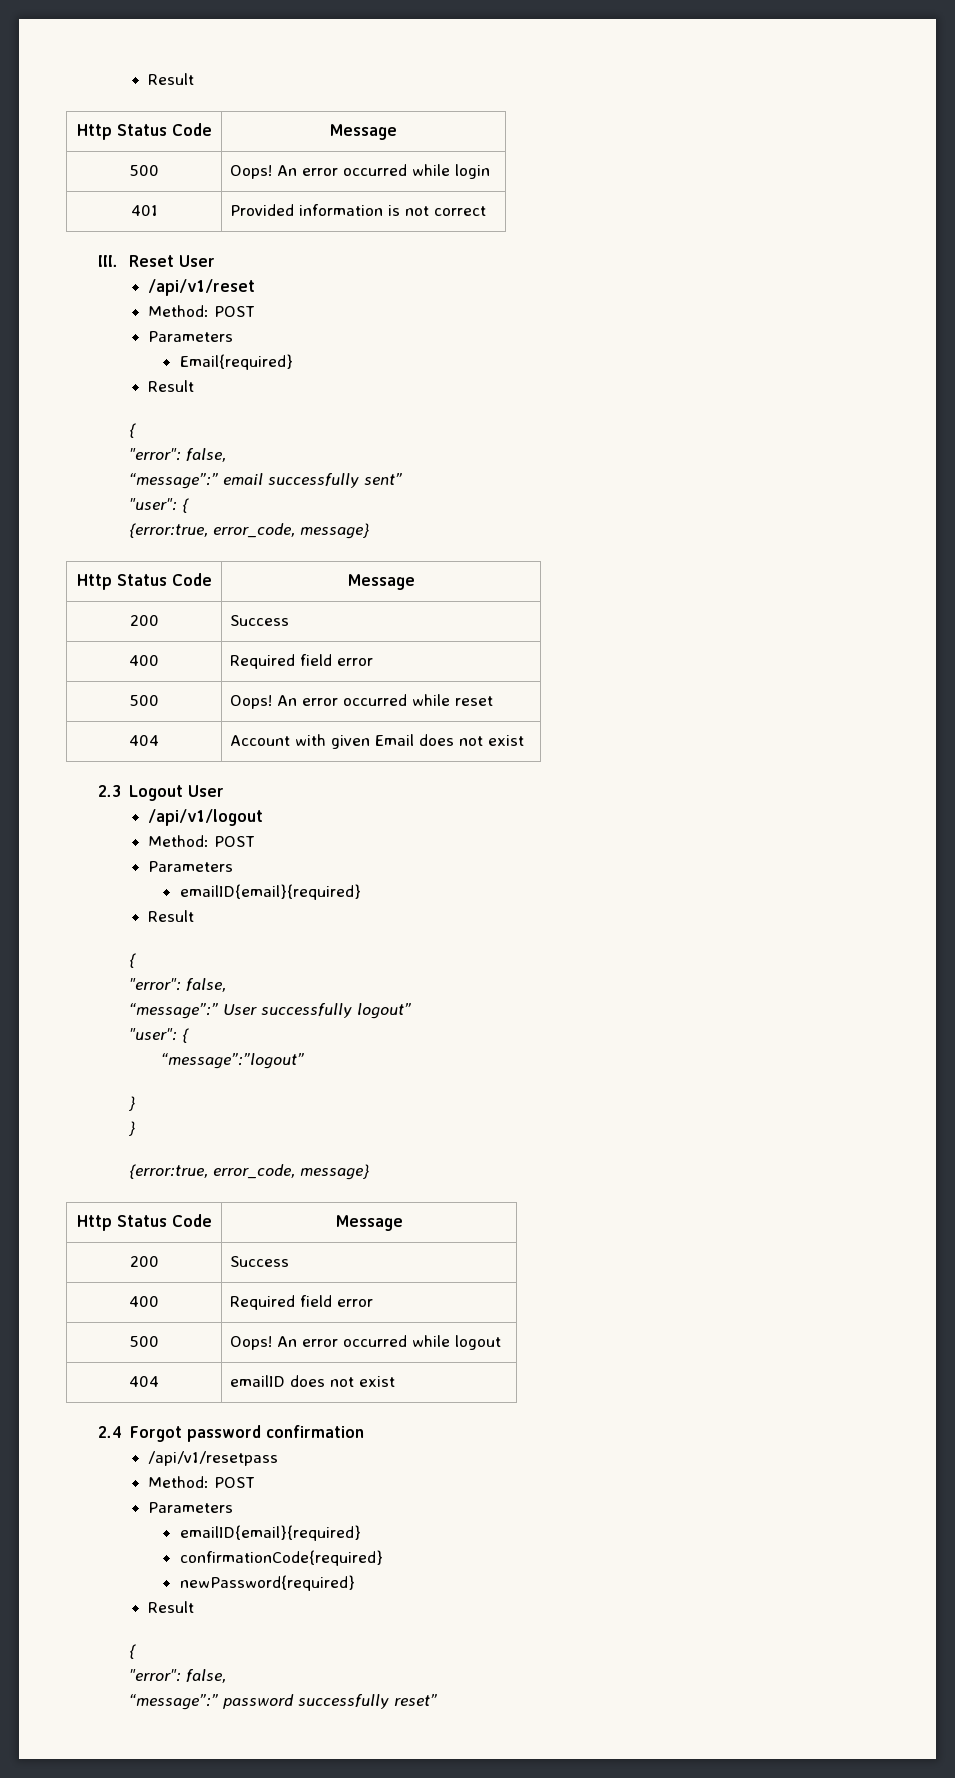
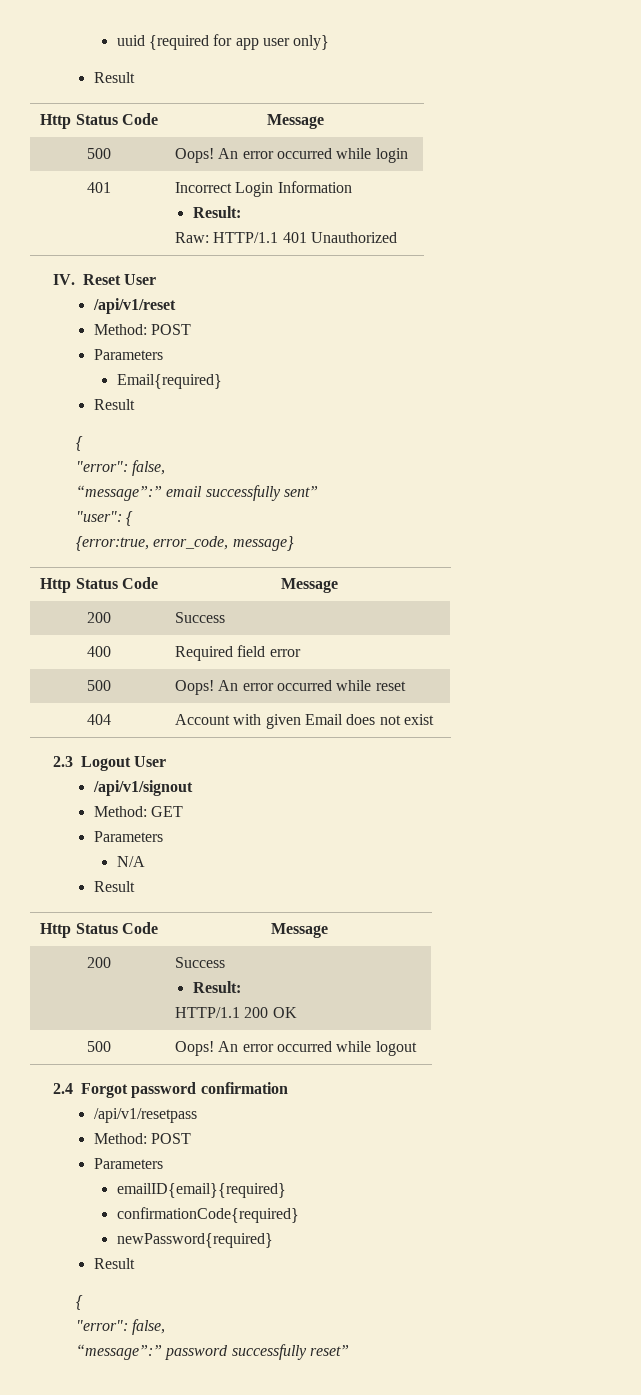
+ uuid {required for app user only}
- 401 | Provided information is not correct
- III. Reset User
+ 401 | Incorrect Login Information
+ Result:
+ Raw: HTTP/1.1 401 Unauthorized
+ IV. Reset User
- /api/v1/logout
- Method: POST
+ /api/v1/signout
+ Method: GET
  Parameters
- emailID{email}{required}
+ N/A
  Result
- {
- "error": false,
- “message”:” User successfully logout”
- "user": {
- “message”:”logout”
- }
- }
- {error:true, error_code, message}
  Http Status Code | Message
  200 | Success
- 400 | Required field error
+ Result:
+ HTTP/1.1 200 OK
- 404 | emailID does not exist

